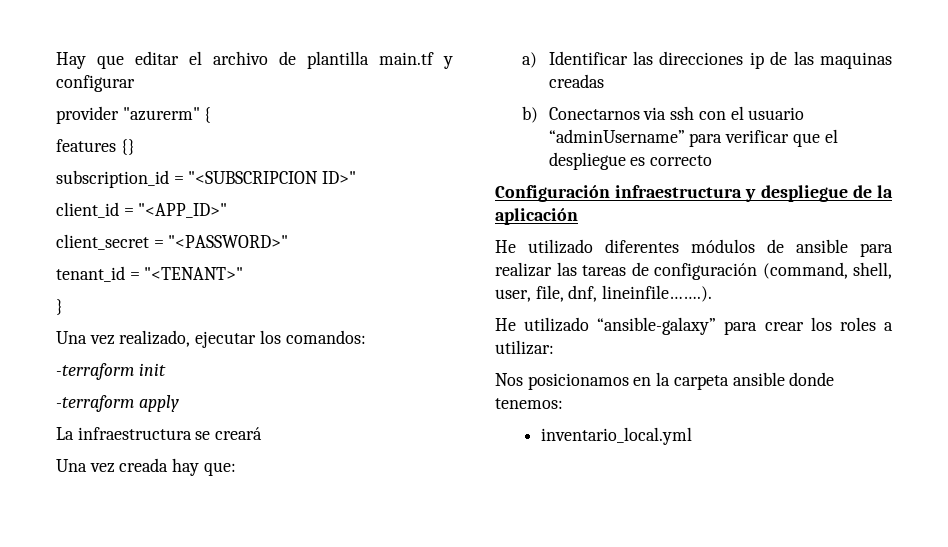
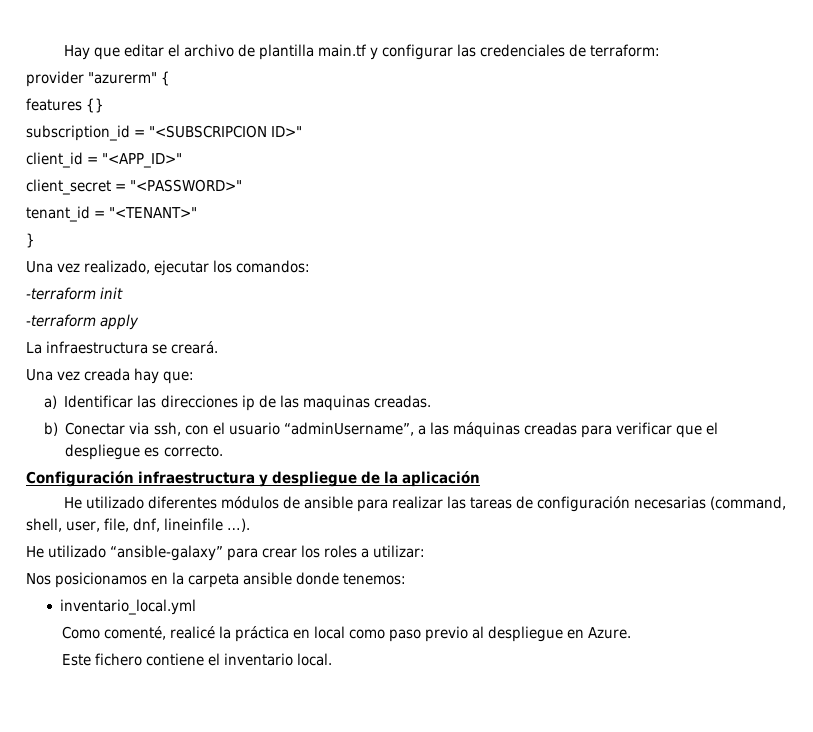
- Hay que editar el archivo de plantilla main.tf y configurar
+ Hay que editar el archivo de plantilla main.tf y configurar las credenciales de terraform:
- La infraestructura se creará
+ La infraestructura se creará.
- a) Identificar las direcciones ip de las maquinas creadas
+ a) Identificar las direcciones ip de las maquinas creadas.
- b) Conectarnos via ssh con el usuario “adminUsername” para verificar que el despliegue es correcto
+ b) Conectar via ssh, con el usuario “adminUsername”, a las máquinas creadas para verificar que el despliegue es correcto.
- He utilizado diferentes módulos de ansible para realizar las tareas de configuración (command, shell, user, file, dnf, lineinfile…….).
+ He utilizado diferentes módulos de ansible para realizar las tareas de configuración necesarias (command, shell, user, file, dnf, lineinfile …).
+ Como comenté, realicé la práctica en local como paso previo al despliegue en Azure.
+ Este fichero contiene el inventario local.

